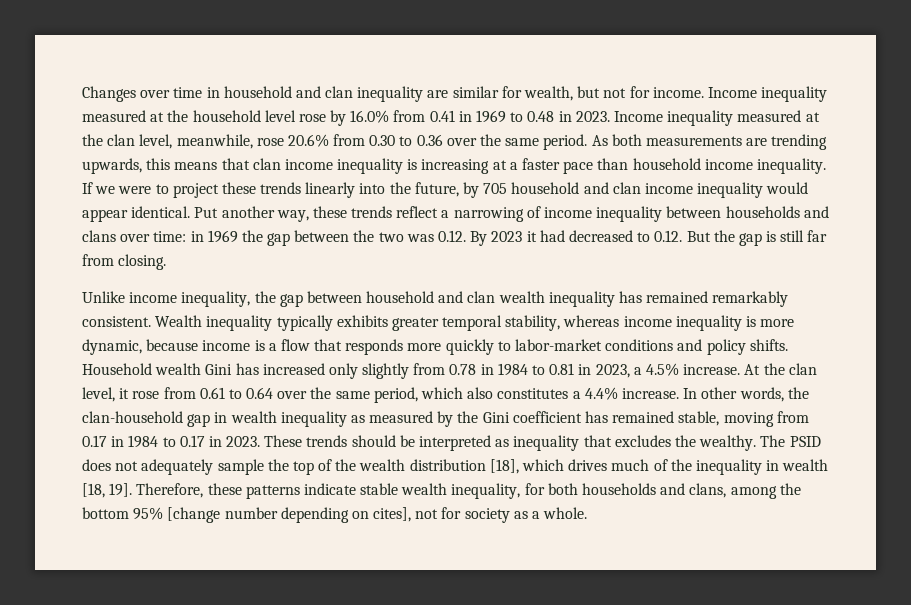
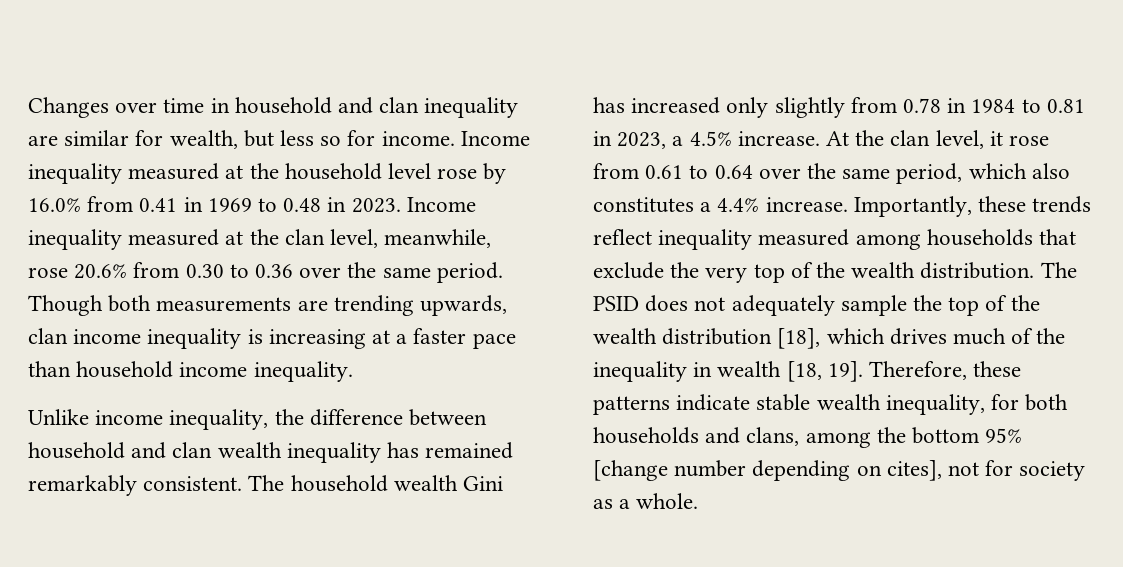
- Changes over time in household and clan inequality are similar for wealth, but not for income.
+ Changes over time in household and clan inequality are similar for wealth, but less so for income.
- As both measurements are trending upwards, this means that clan income inequality is increasing at a faster pace than household income inequality. If we were to project these trends linearly into the future, by 705 household and clan income inequality would appear identical. Put another way, these trends reflect a narrowing of income inequality between households and clans over time: in 1969 the gap between the two was 0.12. By 2023 it had decreased to 0.12. But the gap is still far from closing.
+ Though both measurements are trending upwards, clan income inequality is increasing at a faster pace than household income inequality.
- Unlike income inequality, the gap between household and clan wealth inequality has remained remarkably consistent.
+ Unlike income inequality, the difference between household and clan wealth inequality has remained remarkably consistent.
- Wealth inequality typically exhibits greater temporal stability, whereas income inequality is more dynamic, because income is a flow that responds more quickly to labor-market conditions and policy shifts. Household wealth Gini has increased only slightly from 0.78 in 1984 to 0.81 in 2023, a 4.5% increase.
+ The household wealth Gini has increased only slightly from 0.78 in 1984 to 0.81 in 2023, a 4.5% increase.
- In other words, the clan-household gap in wealth inequality as measured by the Gini coefficient has remained stable, moving from 0.17 in 1984 to 0.17 in 2023. These trends should be interpreted as inequality that excludes the wealthy.
+ Importantly, these trends reflect inequality measured among households that exclude the very top of the wealth distribution.

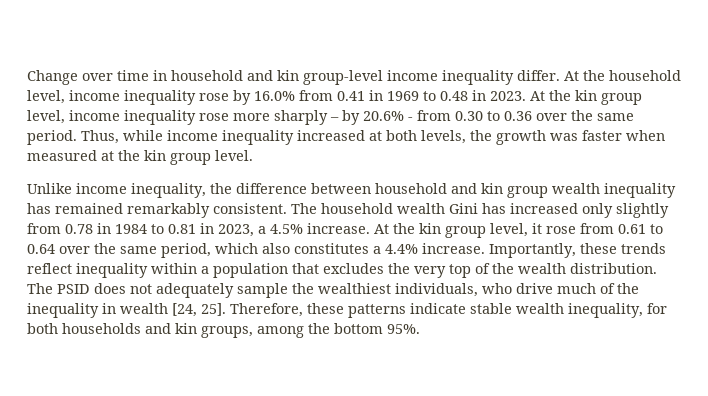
- Changes over time in household and clan inequality are similar for wealth, but less so for income. Income inequality measured at the household level rose by 16.0% from 0.41 in 1969 to 0.48 in 2023.
+ Change over time in household and kin group-level income inequality differ. At the household level, income inequality rose by 16.0% from 0.41 in 1969 to 0.48 in 2023.
- Income inequality measured at the clan level, meanwhile, rose 20.6% from 0.30 to 0.36 over the same period.
+ At the kin group level, income inequality rose more sharply – by 20.6% - from 0.30 to 0.36 over the same period.
- Though both measurements are trending upwards, clan income inequality is increasing at a faster pace than household income inequality.
+ Thus, while income inequality increased at both levels, the growth was faster when measured at the kin group level.
- Unlike income inequality, the difference between household and clan wealth inequality has remained remarkably consistent.
+ Unlike income inequality, the difference between household and kin group wealth inequality has remained remarkably consistent.
- At the clan level, it rose from 0.61 to 0.64 over the same period, which also constitutes a 4.4% increase.
+ At the kin group level, it rose from 0.61 to 0.64 over the same period, which also constitutes a 4.4% increase.
- Importantly, these trends reflect inequality measured among households that exclude the very top of the wealth distribution.
+ Importantly, these trends reflect inequality within a population that excludes the very top of the wealth distribution.
- The PSID does not adequately sample the top of the wealth distribution [18], which drives much of the inequality in wealth [18, 19].
+ The PSID does not adequately sample the wealthiest individuals, who drive much of the inequality in wealth [24, 25].
- Therefore, these patterns indicate stable wealth inequality, for both households and clans, among the bottom 95% [change number depending on cites], not for society as a whole.
+ Therefore, these patterns indicate stable wealth inequality, for both households and kin groups, among the bottom 95%.

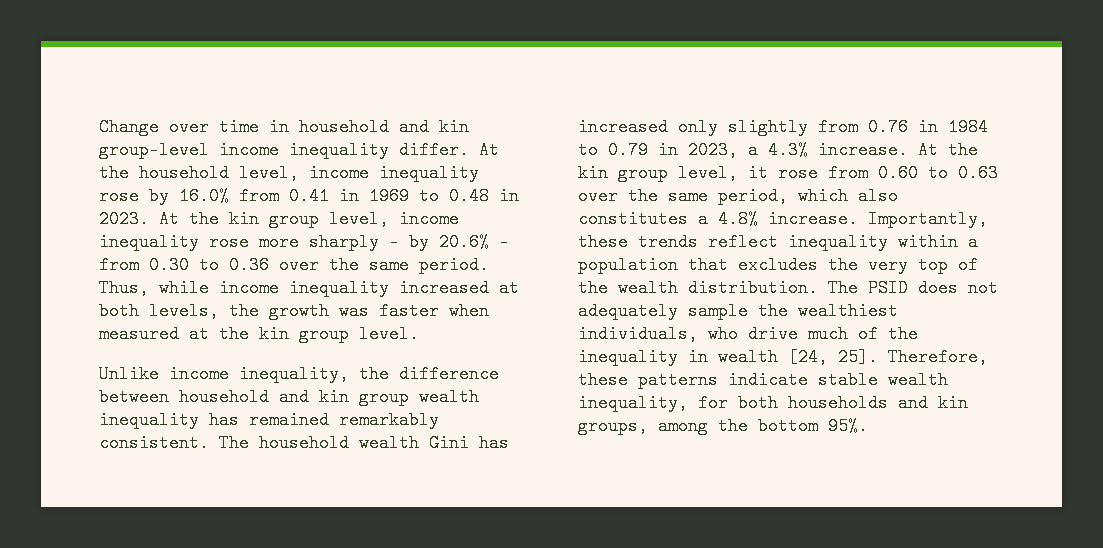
- The household wealth Gini has increased only slightly from 0.78 in 1984 to 0.81 in 2023, a 4.5% increase.
+ The household wealth Gini has increased only slightly from 0.76 in 1984 to 0.79 in 2023, a 4.3% increase.
- At the kin group level, it rose from 0.61 to 0.64 over the same period, which also constitutes a 4.4% increase.
+ At the kin group level, it rose from 0.60 to 0.63 over the same period, which also constitutes a 4.8% increase.

